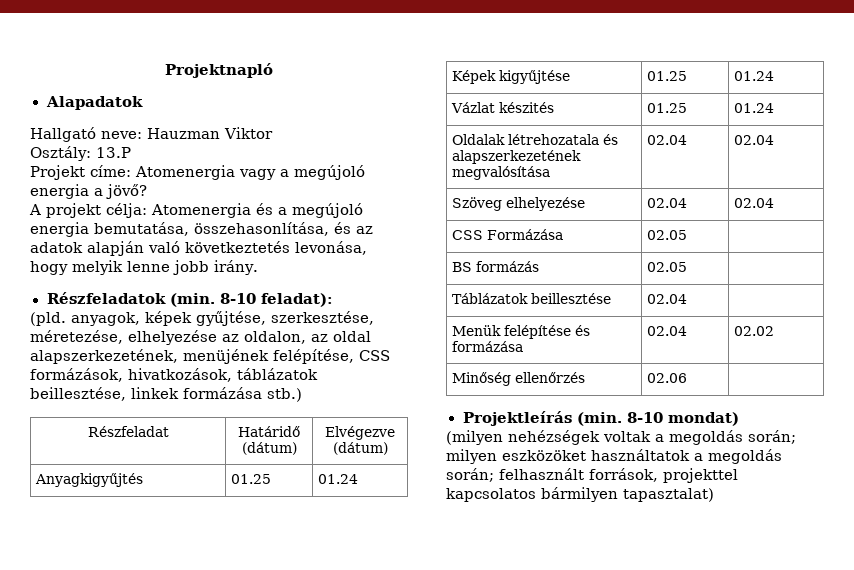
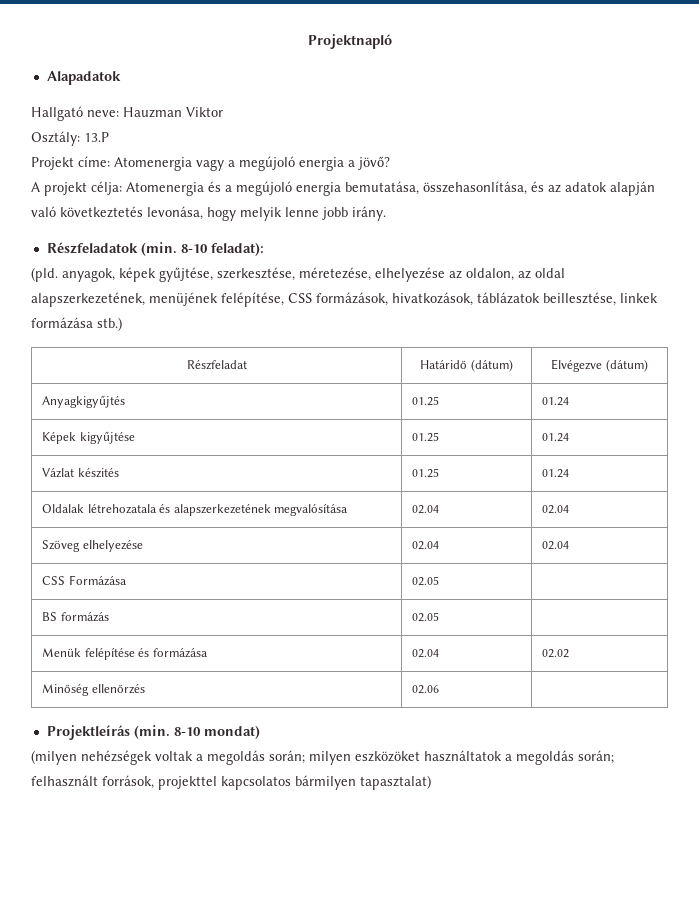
- Táblázatok beillesztése | 02.04 |

